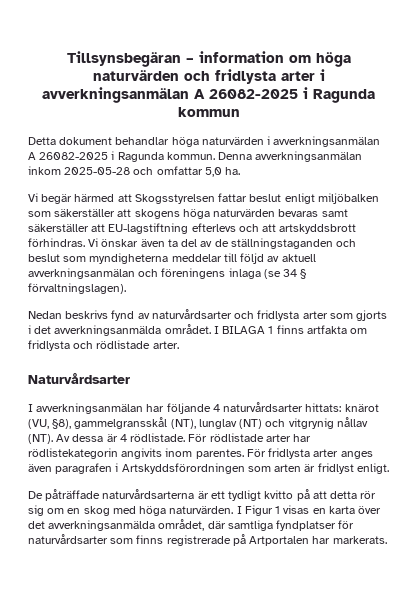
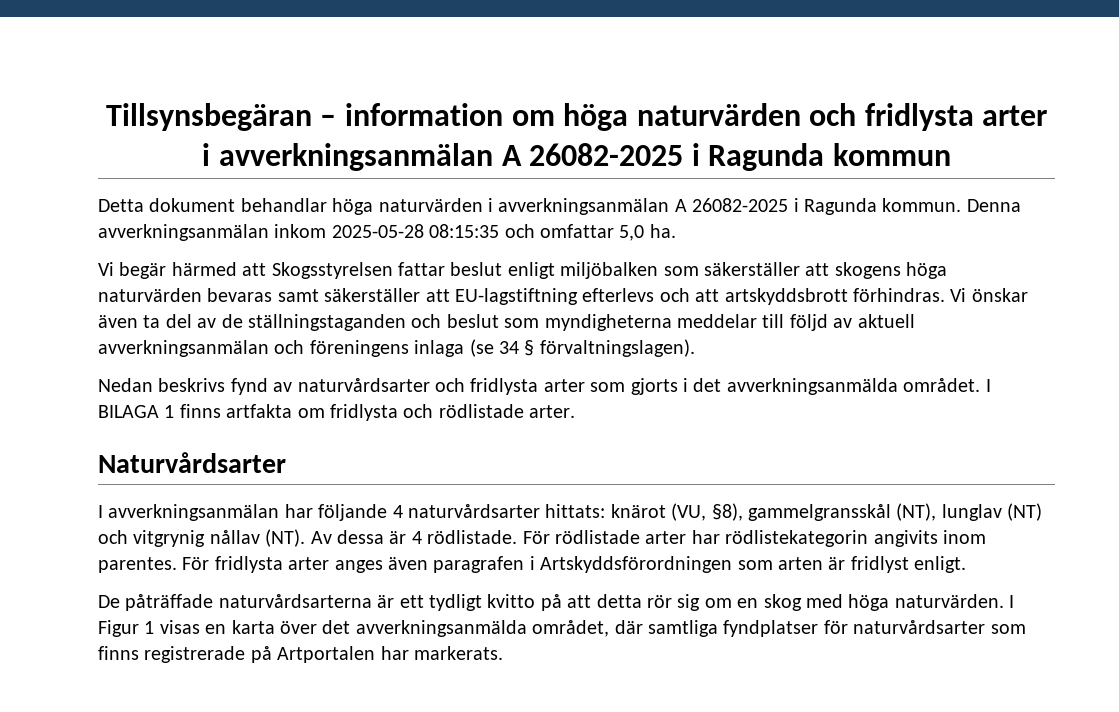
- Denna avverkningsanmälan inkom 2025-05-28 och omfattar 5,0 ha.
+ Denna avverkningsanmälan inkom 2025-05-28 08:15:35 och omfattar 5,0 ha.

